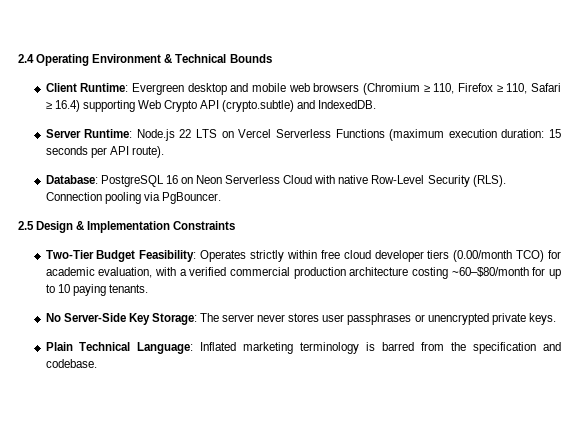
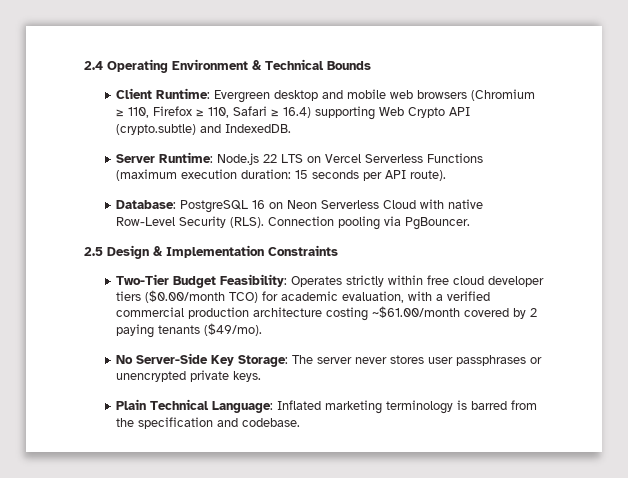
- Two-Tier Budget Feasibility: Operates strictly within free cloud developer tiers (0.00/month TCO) for academic evaluation, with a verified commercial production architecture costing ~60–$80/month for up to 10 paying tenants.
+ Two-Tier Budget Feasibility: Operates strictly within free cloud developer tiers ($0.00/month TCO) for academic evaluation, with a verified commercial production architecture costing ~$61.00/month covered by 2 paying tenants ($49/mo).

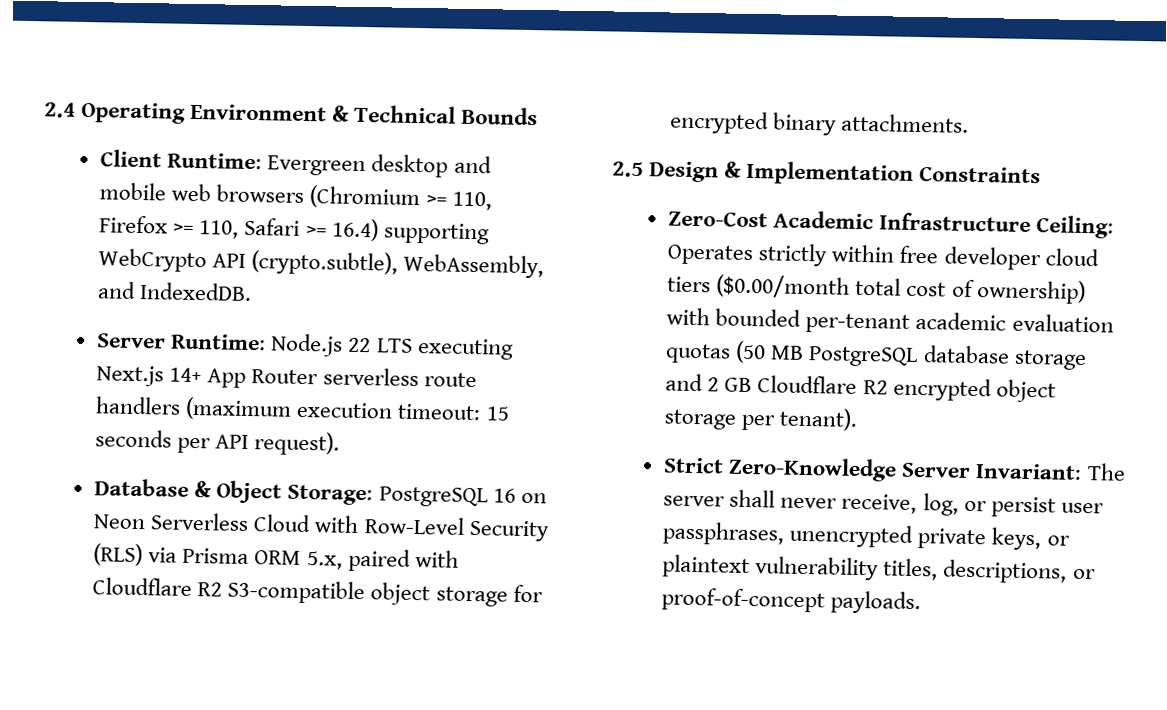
- Client Runtime: Evergreen desktop and mobile web browsers (Chromium ≥ 110, Firefox ≥ 110, Safari ≥ 16.4) supporting Web Crypto API (crypto.subtle) and IndexedDB.
+ Client Runtime: Evergreen desktop and mobile web browsers (Chromium >= 110, Firefox >= 110, Safari >= 16.4) supporting WebCrypto API (crypto.subtle), WebAssembly, and IndexedDB.
- Server Runtime: Node.js 22 LTS on Vercel Serverless Functions (maximum execution duration: 15 seconds per API route).
- Database: PostgreSQL 16 on Neon Serverless Cloud with native Row-Level Security (RLS). Connection pooling via PgBouncer.
+ Server Runtime: Node.js 22 LTS executing Next.js 14+ App Router serverless route handlers (maximum execution timeout: 15 seconds per API request).
+ Database & Object Storage: PostgreSQL 16 on Neon Serverless Cloud with Row-Level Security (RLS) via Prisma ORM 5.x, paired with Cloudflare R2 S3-compatible object storage for encrypted binary attachments.
- Two-Tier Budget Feasibility: Operates strictly within free cloud developer tiers ($0.00/month TCO) for academic evaluation, with a verified commercial production architecture costing ~$61.00/month covered by 2 paying tenants ($49/mo).
- No Server-Side Key Storage: The server never stores user passphrases or unencrypted private keys.
- Plain Technical Language: Inflated marketing terminology is barred from the specification and codebase.
+ Zero-Cost Academic Infrastructure Ceiling: Operates strictly within free developer cloud tiers ($0.00/month total cost of ownership) with bounded per-tenant academic evaluation quotas (50 MB PostgreSQL database storage and 2 GB Cloudflare R2 encrypted object storage per tenant).
+ Strict Zero-Knowledge Server Invariant: The server shall never receive, log, or persist user passphrases, unencrypted private keys, or plaintext vulnerability titles, descriptions, or proof-of-concept payloads.

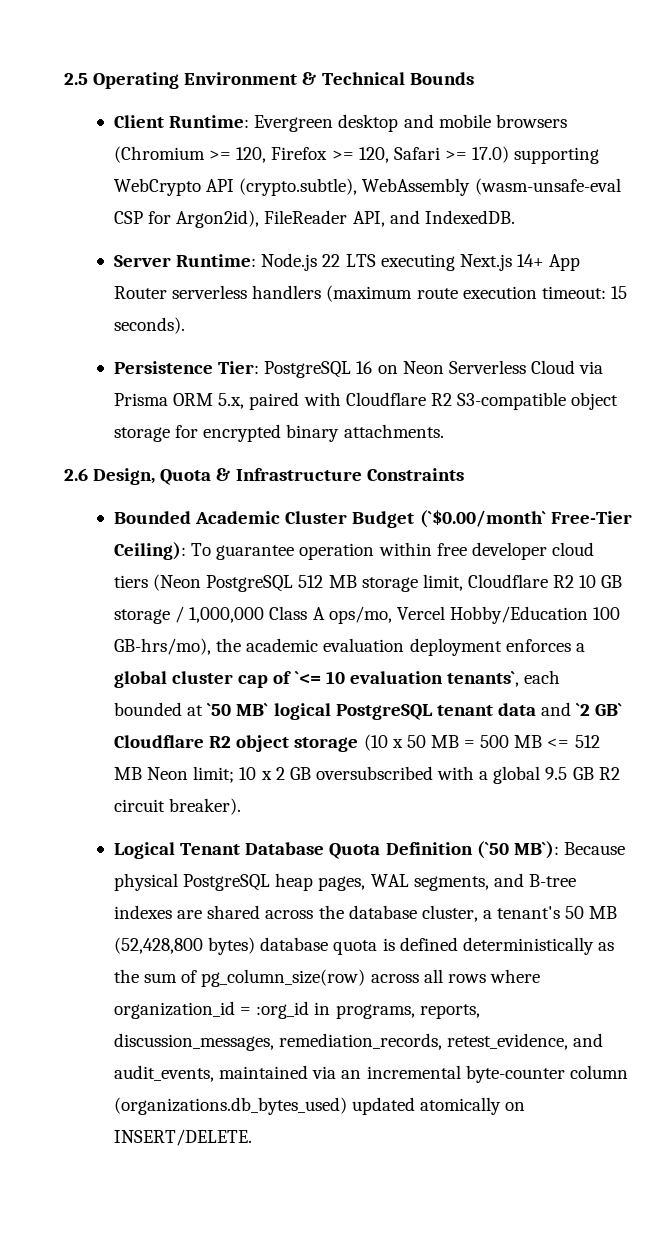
- 2.4 Operating Environment & Technical Bounds
+ 2.5 Operating Environment & Technical Bounds
- Client Runtime: Evergreen desktop and mobile web browsers (Chromium >= 110, Firefox >= 110, Safari >= 16.4) supporting WebCrypto API (crypto.subtle), WebAssembly, and IndexedDB.
+ Client Runtime: Evergreen desktop and mobile browsers (Chromium >= 120, Firefox >= 120, Safari >= 17.0) supporting WebCrypto API (crypto.subtle), WebAssembly (wasm-unsafe-eval CSP for Argon2id), FileReader API, and IndexedDB.
- Server Runtime: Node.js 22 LTS executing Next.js 14+ App Router serverless route handlers (maximum execution timeout: 15 seconds per API request).
- Database & Object Storage: PostgreSQL 16 on Neon Serverless Cloud with Row-Level Security (RLS) via Prisma ORM 5.x, paired with Cloudflare R2 S3-compatible object storage for encrypted binary attachments.
+ Server Runtime: Node.js 22 LTS executing Next.js 14+ App Router serverless handlers (maximum route execution timeout: 15 seconds).
+ Persistence Tier: PostgreSQL 16 on Neon Serverless Cloud via Prisma ORM 5.x, paired with Cloudflare R2 S3-compatible object storage for encrypted binary attachments.
- 2.5 Design & Implementation Constraints
- Zero-Cost Academic Infrastructure Ceiling: Operates strictly within free developer cloud tiers ($0.00/month total cost of ownership) with bounded per-tenant academic evaluation quotas (50 MB PostgreSQL database storage and 2 GB Cloudflare R2 encrypted object storage per tenant).
- Strict Zero-Knowledge Server Invariant: The server shall never receive, log, or persist user passphrases, unencrypted private keys, or plaintext vulnerability titles, descriptions, or proof-of-concept payloads.
+ 2.6 Design, Quota & Infrastructure Constraints
+ Bounded Academic Cluster Budget (`$0.00/month` Free-Tier Ceiling): To guarantee operation within free developer cloud tiers (Neon PostgreSQL 512 MB storage limit, Cloudflare R2 10 GB storage / 1,000,000 Class A ops/mo, Vercel Hobby/Education 100 GB-hrs/mo), the academic evaluation deployment enforces a global cluster cap of `<= 10 evaluation tenants`, each bounded at `50 MB` logical PostgreSQL tenant data and `2 GB` Cloudflare R2 object storage (10 x 50 MB = 500 MB <= 512 MB Neon limit; 10 x 2 GB oversubscribed with a global 9.5 GB R2 circuit breaker).
+ Logical Tenant Database Quota Definition (`50 MB`): Because physical PostgreSQL heap pages, WAL segments, and B-tree indexes are shared across the database cluster, a tenant's 50 MB (52,428,800 bytes) database quota is defined deterministically as the sum of pg_column_size(row) across all rows where organization_id = :org_id in programs, reports, discussion_messages, remediation_records, retest_evidence, and audit_events, maintained via an incremental byte-counter column (organizations.db_bytes_used) updated atomically on INSERT/DELETE.

